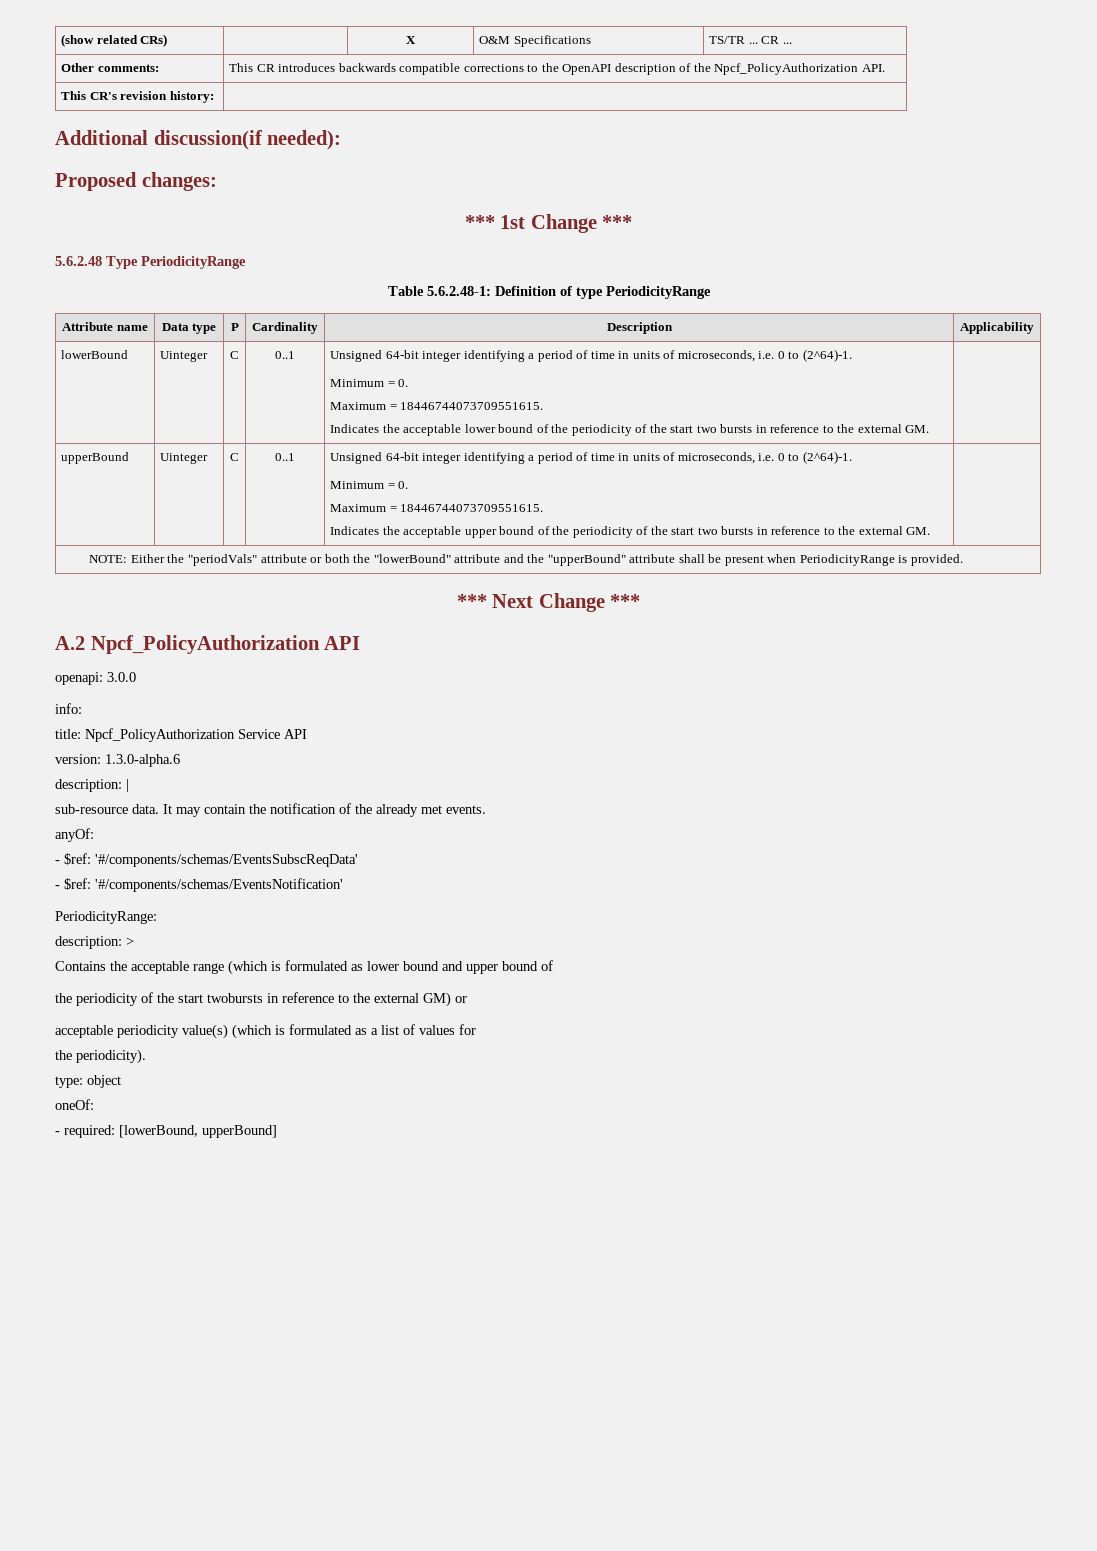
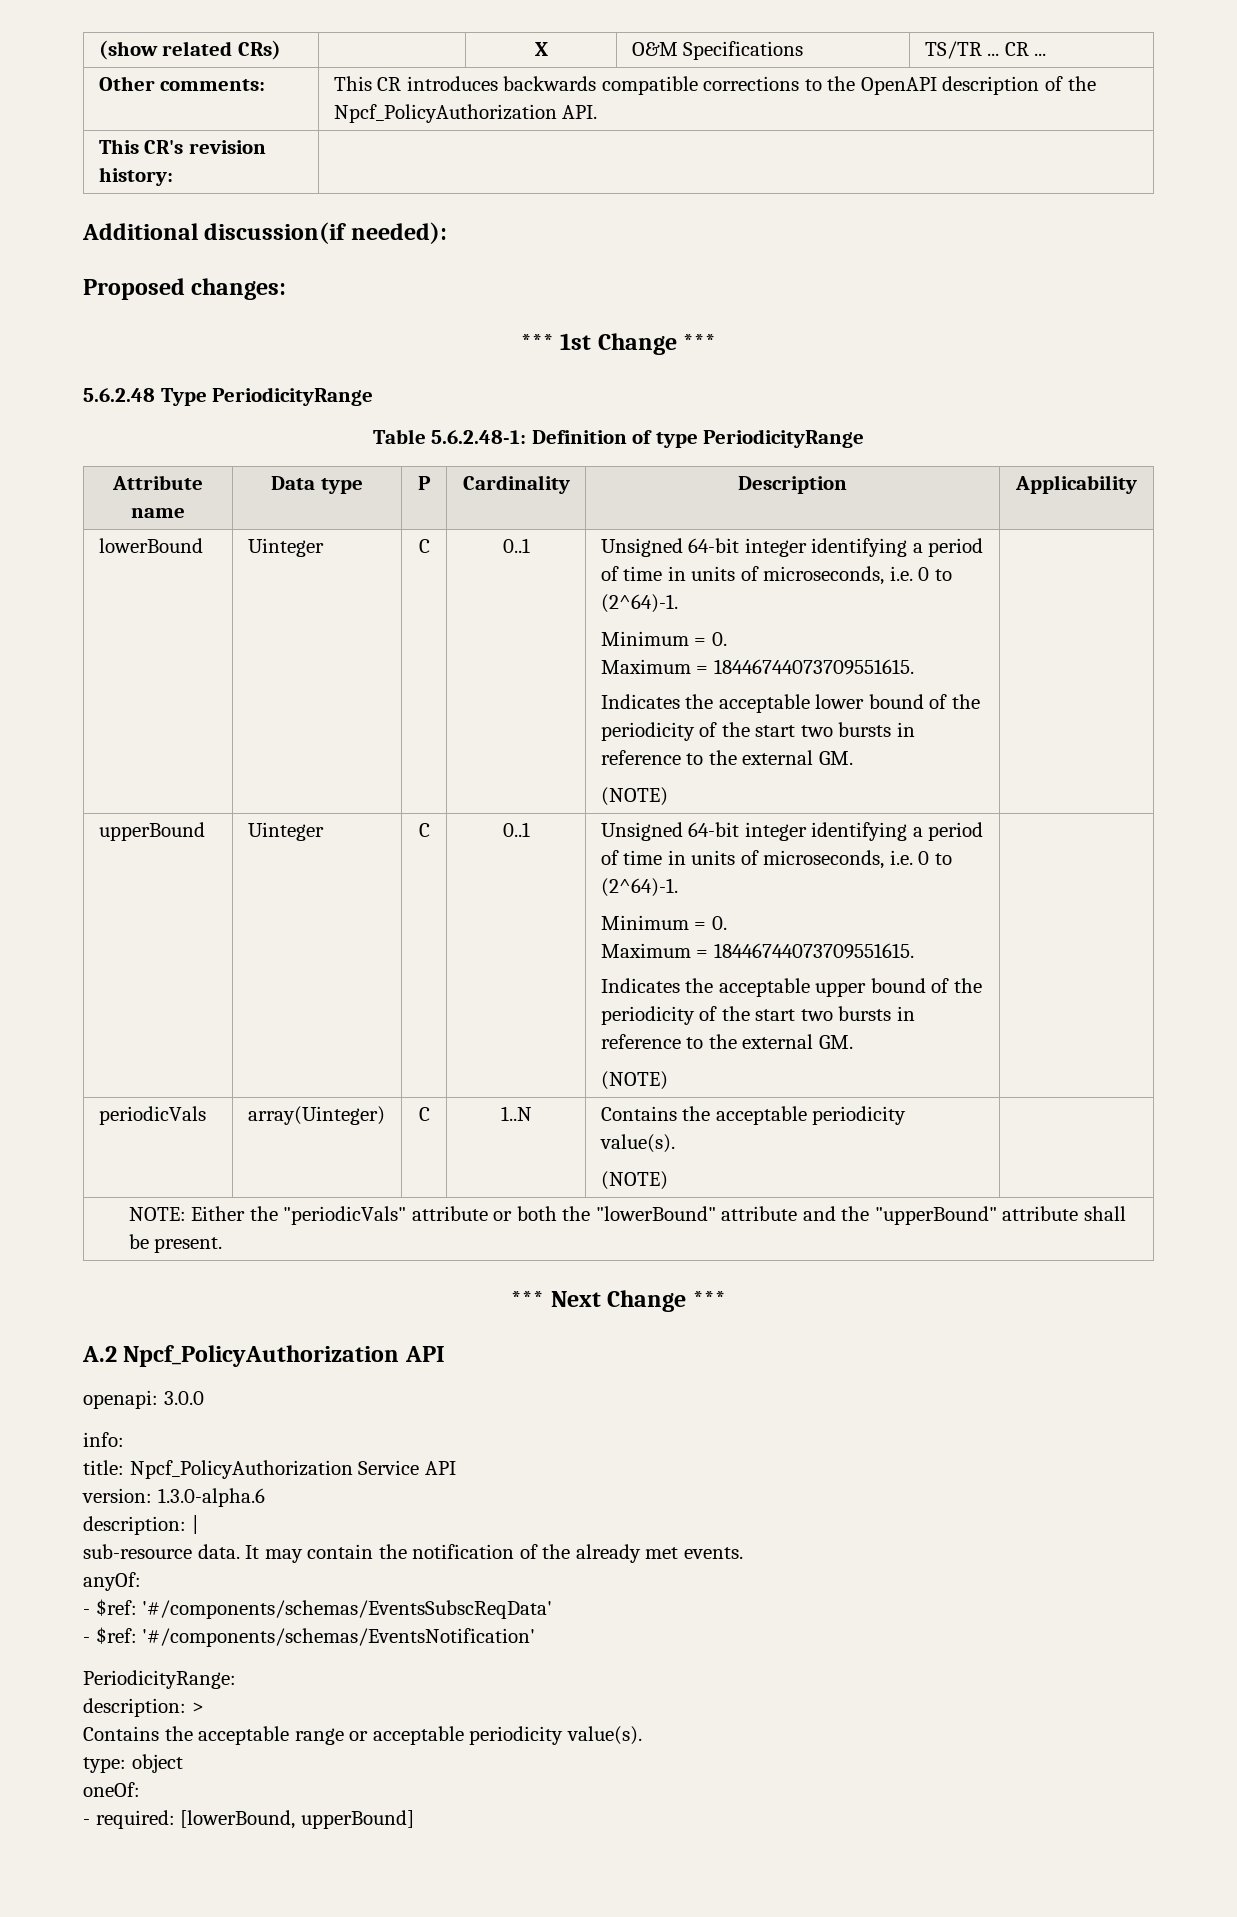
  Indicates the acceptable lower bound of the periodicity of the start two bursts in reference to the external GM.
+ (NOTE)
  Indicates the acceptable upper bound of the periodicity of the start two bursts in reference to the external GM.
+ (NOTE) |
+ periodicVals | array(Uinteger) | C | 1..N | Contains the acceptable periodicity value(s).
+ (NOTE) |
- NOTE: Either the "periodVals" attribute or both the "lowerBound" attribute and the "upperBound" attribute shall be present when PeriodicityRange is provided.
+ NOTE: Either the "periodicVals" attribute or both the "lowerBound" attribute and the "upperBound" attribute shall be present.
- Contains the acceptable range (which is formulated as lower bound and upper bound of
- the periodicity of the start twobursts in reference to the external GM) or
- acceptable periodicity value(s) (which is formulated as a list of values for
- the periodicity).
+ Contains the acceptable range or acceptable periodicity value(s).

